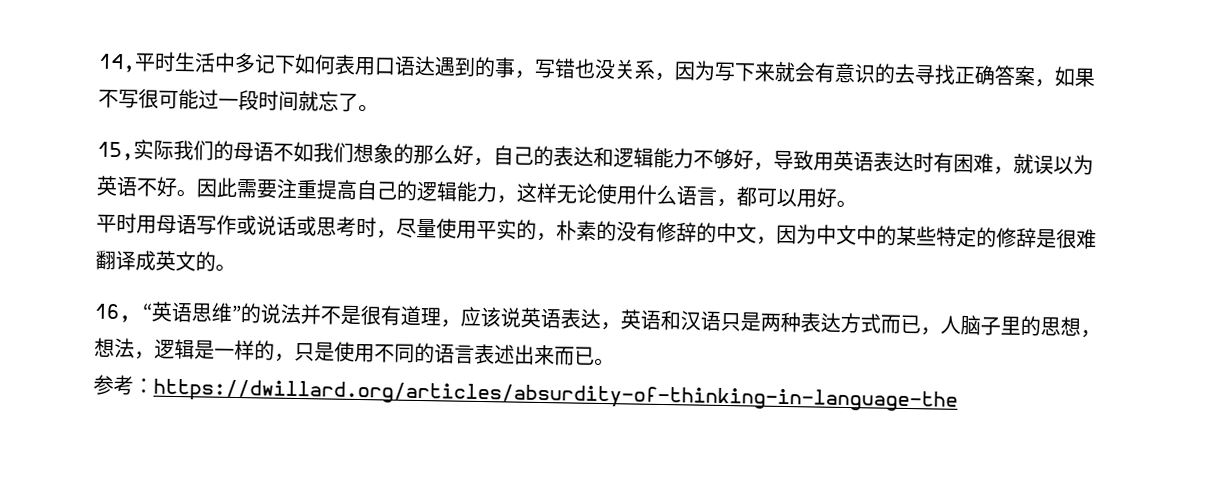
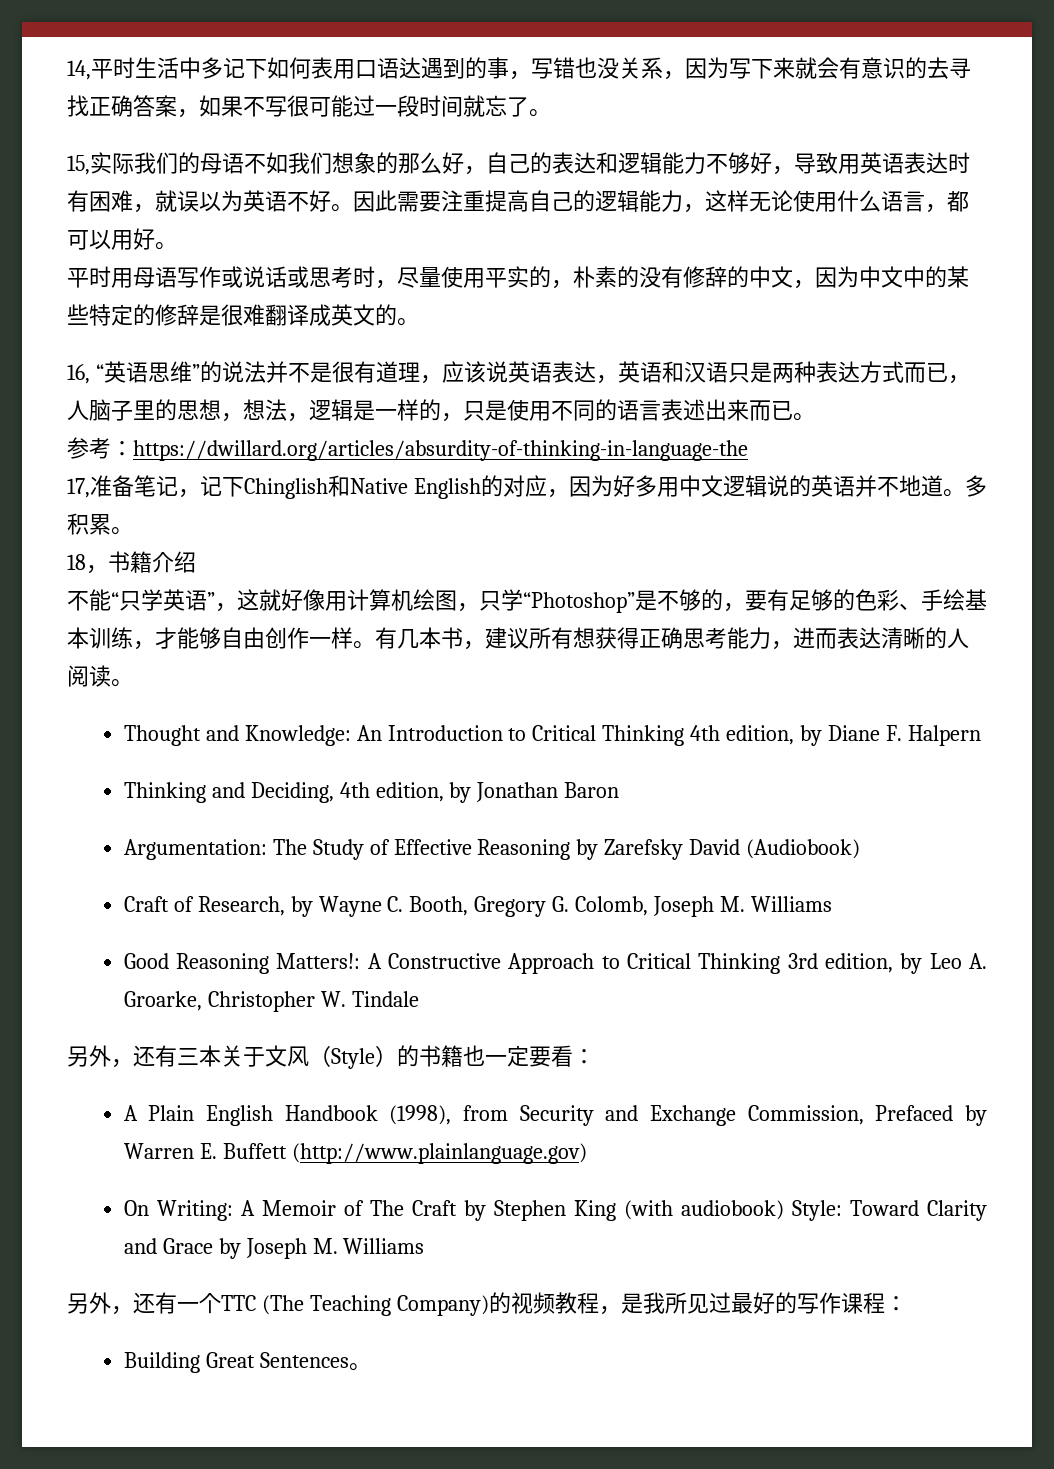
+ 17,准备笔记，记下Chinglish和Native English的对应，因为好多用中文逻辑说的英语并不地道。多积累。
+ 18，书籍介绍
+ 不能“只学英语”，这就好像用计算机绘图，只学“Photoshop”是不够的，要有足够的色彩、手绘基本训练，才能够自由创作一样。有几本书，建议所有想获得正确思考能力，进而表达清晰的人阅读。
+ Thought and Knowledge: An Introduction to Critical Thinking 4th edition, by Diane F. Halpern
+ Thinking and Deciding, 4th edition, by Jonathan Baron
+ Argumentation: The Study of Effective Reasoning by Zarefsky David (Audiobook)
+ Craft of Research, by Wayne C. Booth, Gregory G. Colomb, Joseph M. Williams
+ Good Reasoning Matters!: A Constructive Approach to Critical Thinking 3rd edition, by Leo A. Groarke, Christopher W. Tindale
+ 另外，还有三本关于文风（Style）的书籍也一定要看：
+ A Plain English Handbook (1998), from Security and Exchange Commission, Prefaced by Warren E. Buffett (http://www.plainlanguage.gov)
+ On Writing: A Memoir of The Craft by Stephen King (with audiobook) Style: Toward Clarity and Grace by Joseph M. Williams
+ 另外，还有一个TTC (The Teaching Company)的视频教程，是我所见过最好的写作课程：
+ Building Great Sentences。

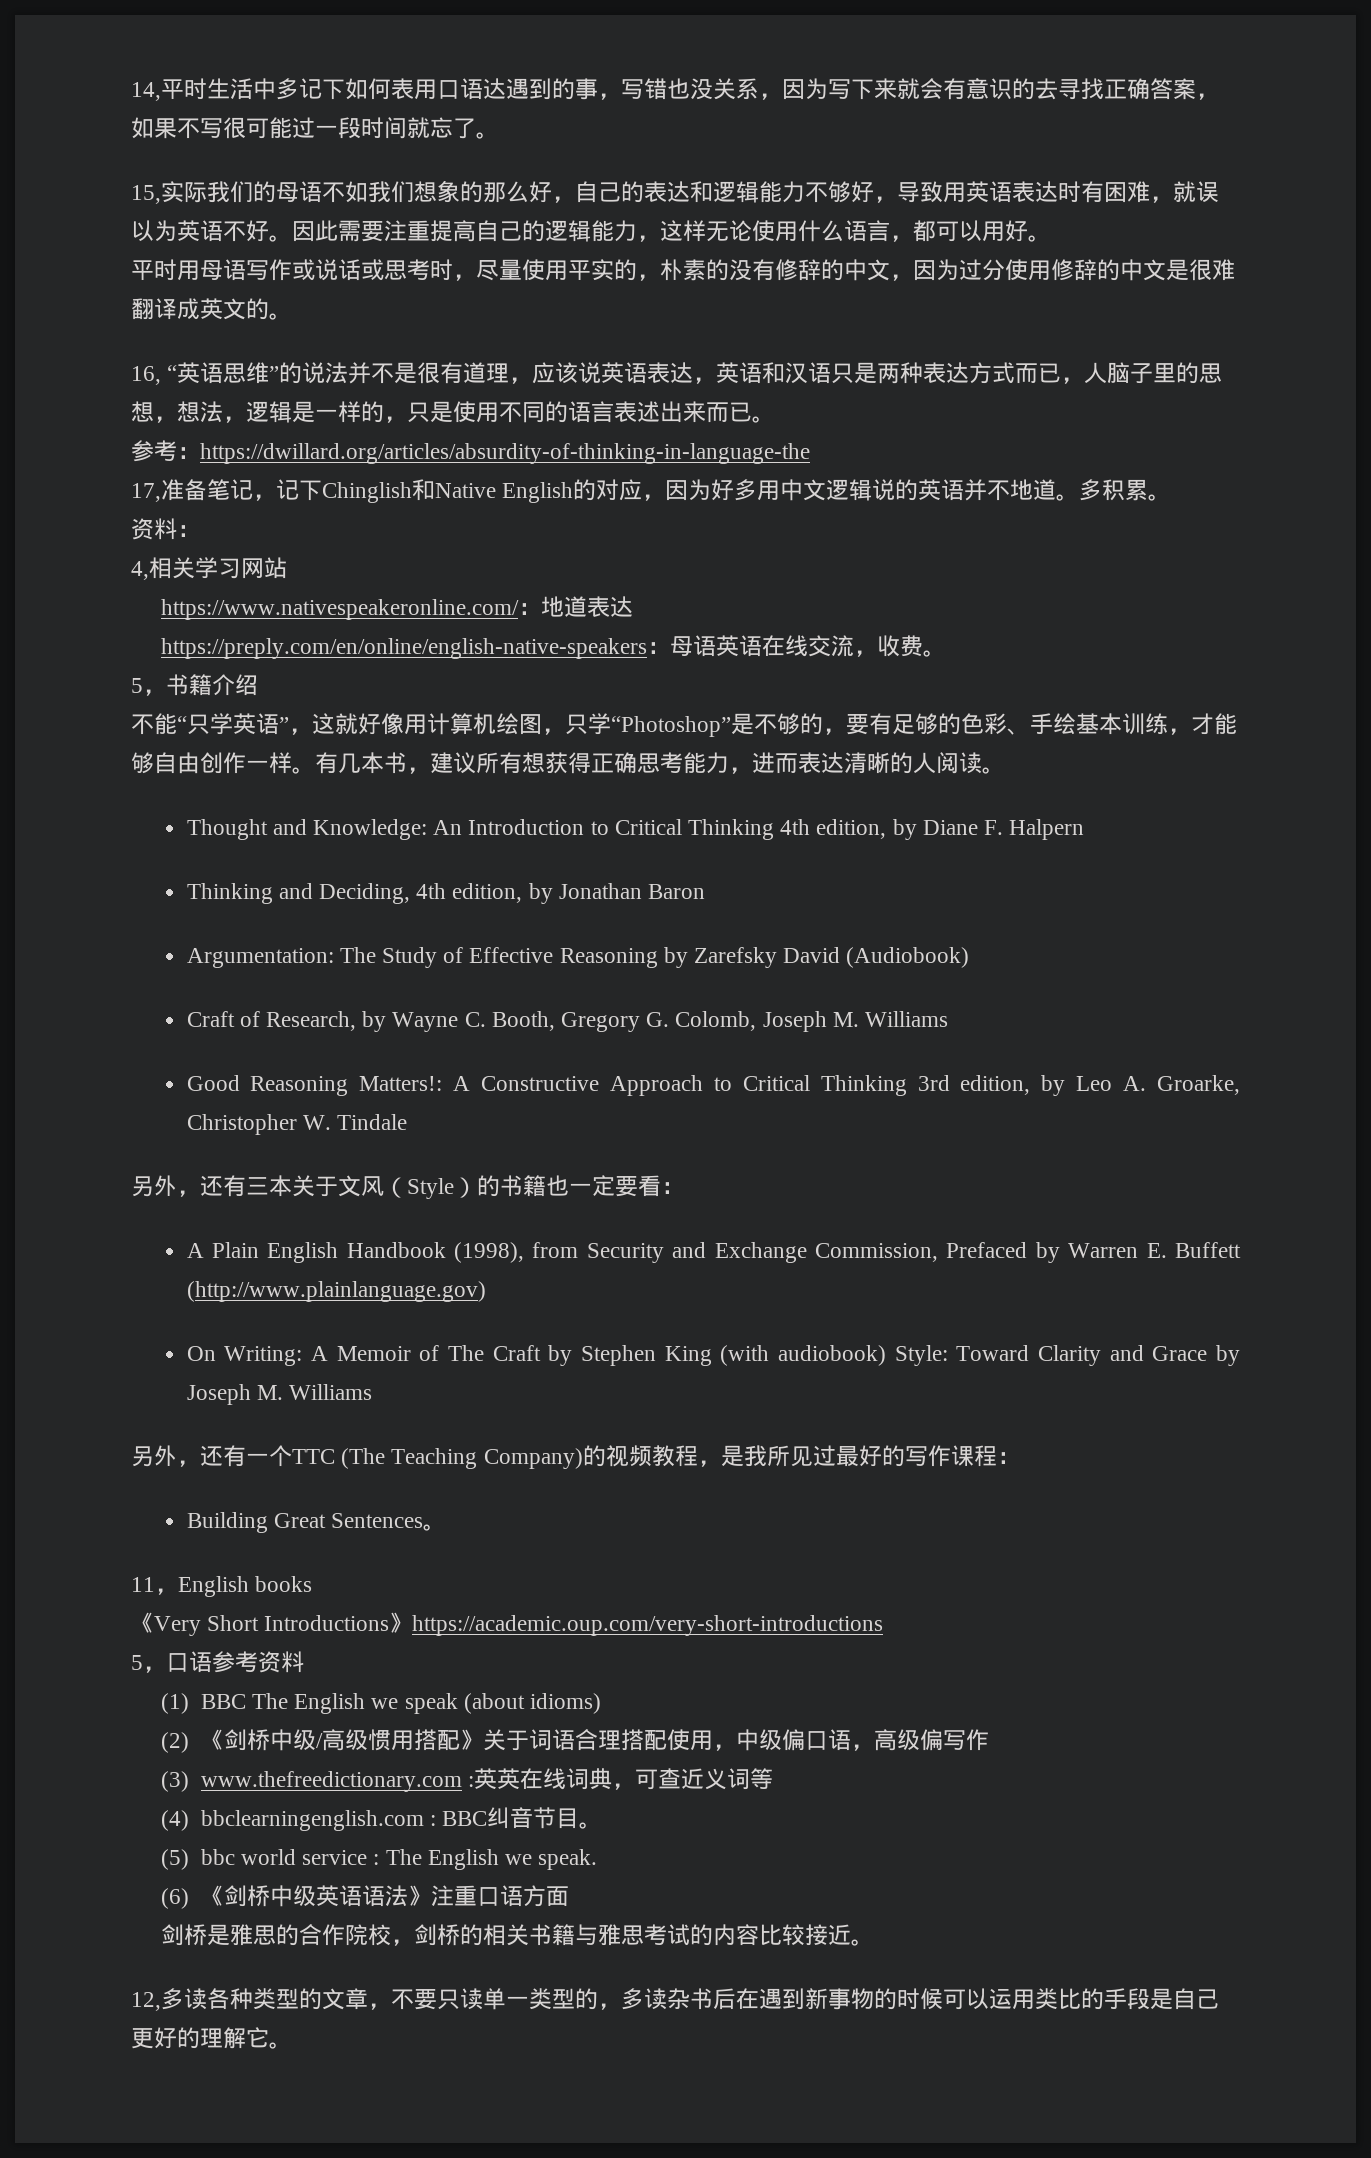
- 平时用母语写作或说话或思考时，尽量使用平实的，朴素的没有修辞的中文，因为中文中的某些特定的修辞是很难翻译成英文的。
+ 平时用母语写作或说话或思考时，尽量使用平实的，朴素的没有修辞的中文，因为过分使用修辞的中文是很难翻译成英文的。
- 18，书籍介绍
+ 资料：
+ 4,相关学习网站
+ https://www.nativespeakeronline.com/：地道表达
+ https://preply.com/en/online/english-native-speakers：母语英语在线交流，收费。
+ 5，书籍介绍
+ 11，English books
+ 《Very Short Introductions》https://academic.oup.com/very-short-introductions
+ 5，口语参考资料
+ (1) BBC The English we speak (about idioms)
+ (2)《剑桥中级/高级惯用搭配》关于词语合理搭配使用，中级偏口语，高级偏写作
+ (3) www.thefreedictionary.com :英英在线词典，可查近义词等
+ (4) bbclearningenglish.com : BBC纠音节目。
+ (5) bbc world service : The English we speak.
+ (6)《剑桥中级英语语法》注重口语方面
+ 剑桥是雅思的合作院校，剑桥的相关书籍与雅思考试的内容比较接近。
+ 12,多读各种类型的文章，不要只读单一类型的，多读杂书后在遇到新事物的时候可以运用类比的手段是自己更好的理解它。

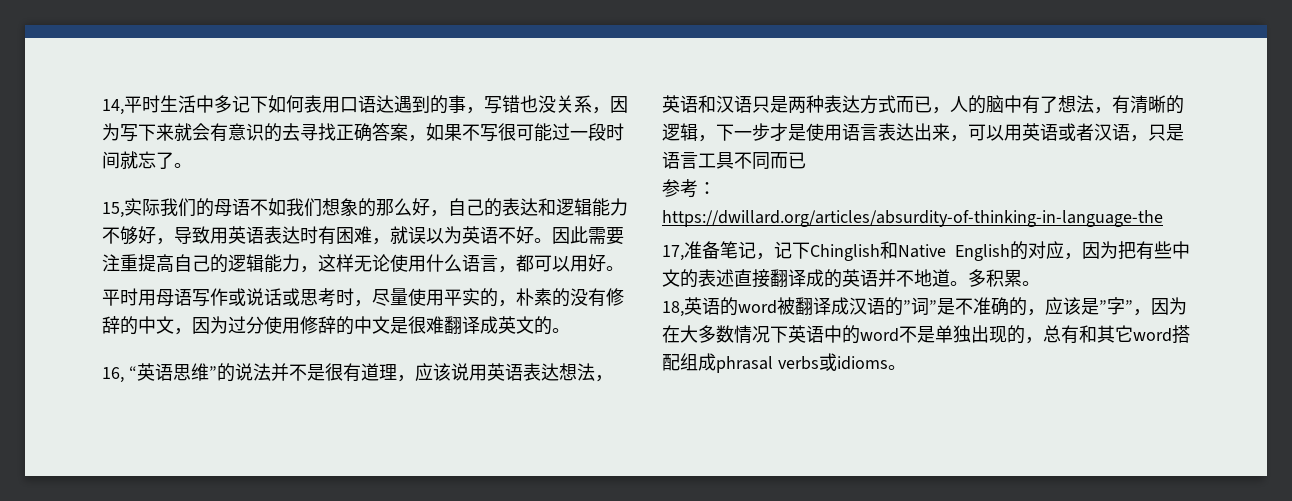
- 16, “英语思维”的说法并不是很有道理，应该说英语表达，英语和汉语只是两种表达方式而已，人脑子里的思想，想法，逻辑是一样的，只是使用不同的语言表述出来而已。
+ 16, “英语思维”的说法并不是很有道理，应该说用英语表达想法，英语和汉语只是两种表达方式而已，人的脑中有了想法，有清晰的逻辑，下一步才是使用语言表达出来，可以用英语或者汉语，只是语言工具不同而已
- 17,准备笔记，记下Chinglish和Native English的对应，因为好多用中文逻辑说的英语并不地道。
+ 17,准备笔记，记下Chinglish和Native English的对应，因为把有些中文的表述直接翻译成的英语并不地道。
- 资料：
- 4,相关学习网站
- https://www.nativespeakeronline.com/：地道表达
- https://preply.com/en/online/english-native-speakers：母语英语在线交流，收费。
- 5，书籍介绍
- 不能“只学英语”，这就好像用计算机绘图，只学“Photoshop”是不够的，要有足够的色彩、手绘基本训练，才能够自由创作一样。有几本书，建议所有想获得正确思考能力，进而表达清晰的人阅读。
- Thought and Knowledge: An Introduction to Critical Thinking 4th edition, by Diane F. Halpern
- Thinking and Deciding, 4th edition, by Jonathan Baron
- Argumentation: The Study of Effective Reasoning by Zarefsky David (Audiobook)
- Craft of Research, by Wayne C. Booth, Gregory G. Colomb, Joseph M. Williams
- Good Reasoning Matters!: A Constructive Approach to Critical Thinking 3rd edition, by Leo A. Groarke, Christopher W. Tindale
- 另外，还有三本关于文风（Style）的书籍也一定要看：
- A Plain English Handbook (1998), from Security and Exchange Commission, Prefaced by Warren E. Buffett (http://www.plainlanguage.gov)
- On Writing: A Memoir of The Craft by Stephen King (with audiobook) Style: Toward Clarity and Grace by Joseph M. Williams
- 另外，还有一个TTC (The Teaching Company)的视频教程，是我所见过最好的写作课程：
- Building Great Sentences。
- 11，English books
- 《Very Short Introductions》https://academic.oup.com/very-short-introductions
- 5，口语参考资料
- (1) BBC The English we speak (about idioms)
- (2)《剑桥中级/高级惯用搭配》关于词语合理搭配使用，中级偏口语，高级偏写作
- (3) www.thefreedictionary.com :英英在线词典，可查近义词等
- (4) bbclearningenglish.com : BBC纠音节目。
- (5) bbc world service : The English we speak.
- (6)《剑桥中级英语语法》注重口语方面
- 剑桥是雅思的合作院校，剑桥的相关书籍与雅思考试的内容比较接近。
- 12,多读各种类型的文章，不要只读单一类型的，多读杂书后在遇到新事物的时候可以运用类比的手段是自己更好的理解它。
+ 18,英语的word被翻译成汉语的”词”是不准确的，应该是”字”，因为在大多数情况下英语中的word不是单独出现的，总有和其它word搭配组成phrasal verbs或idioms。

